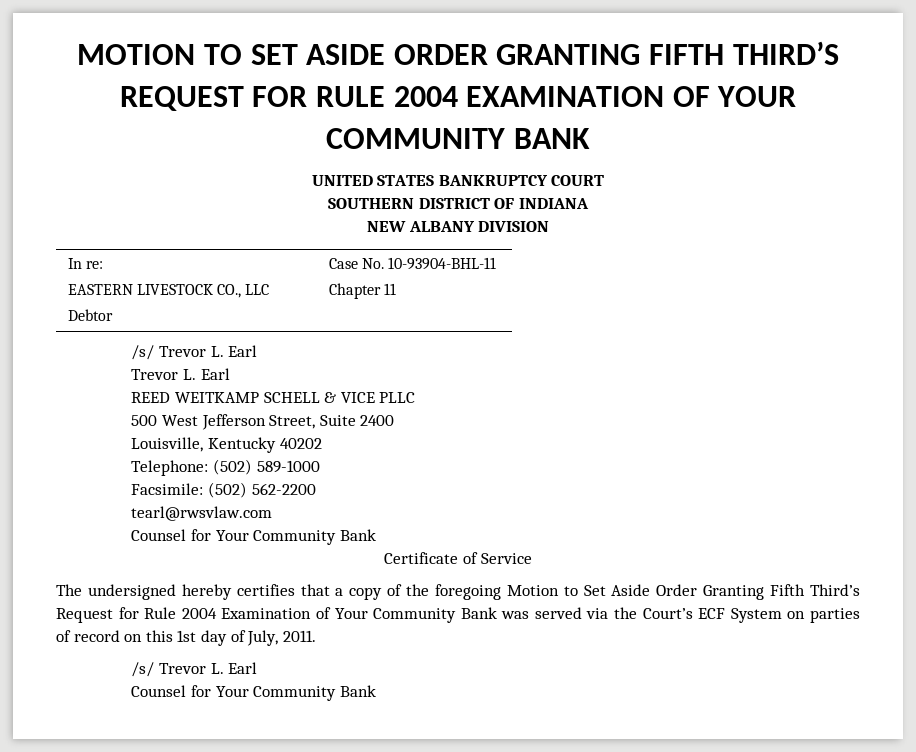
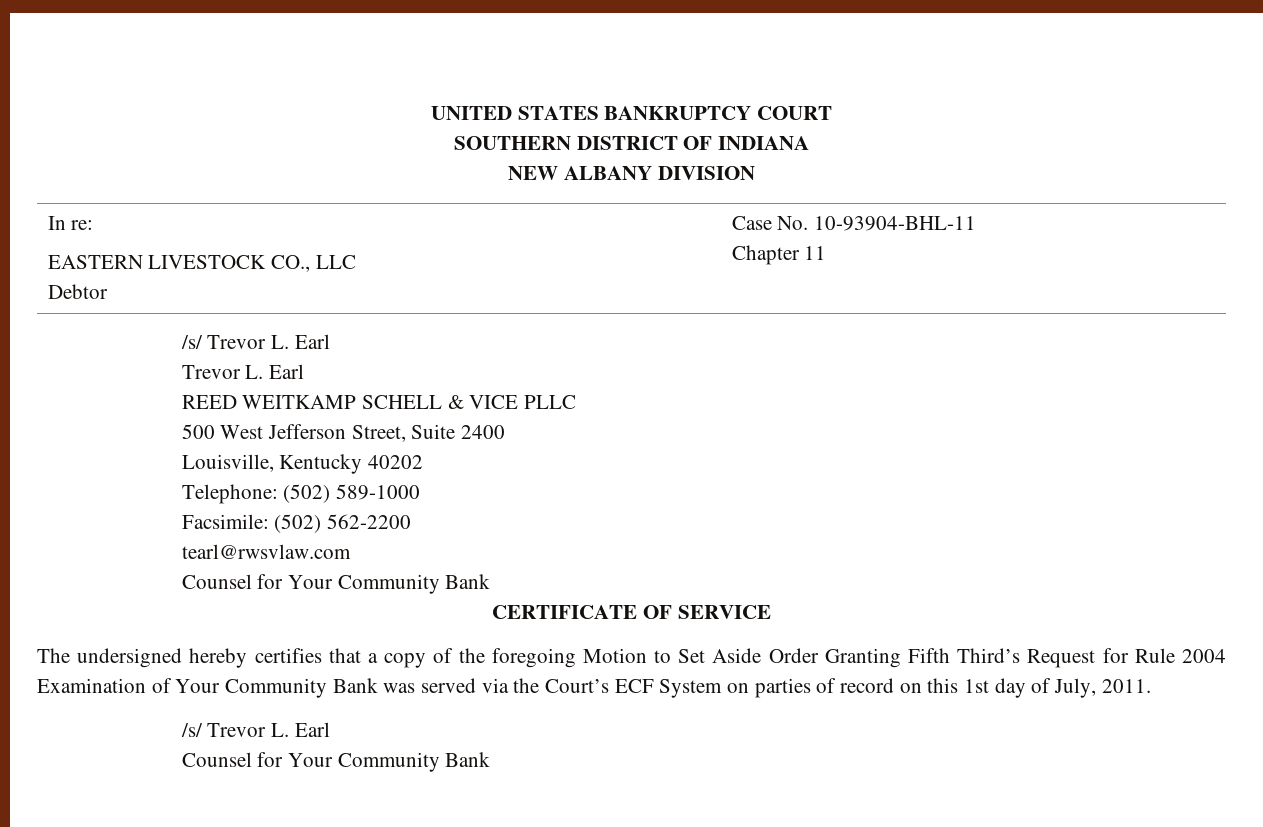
- MOTION TO SET ASIDE ORDER GRANTING FIFTH THIRD’S REQUEST FOR RULE 2004 EXAMINATION OF YOUR COMMUNITY BANK
- Certificate of Service
+ CERTIFICATE OF SERVICE

